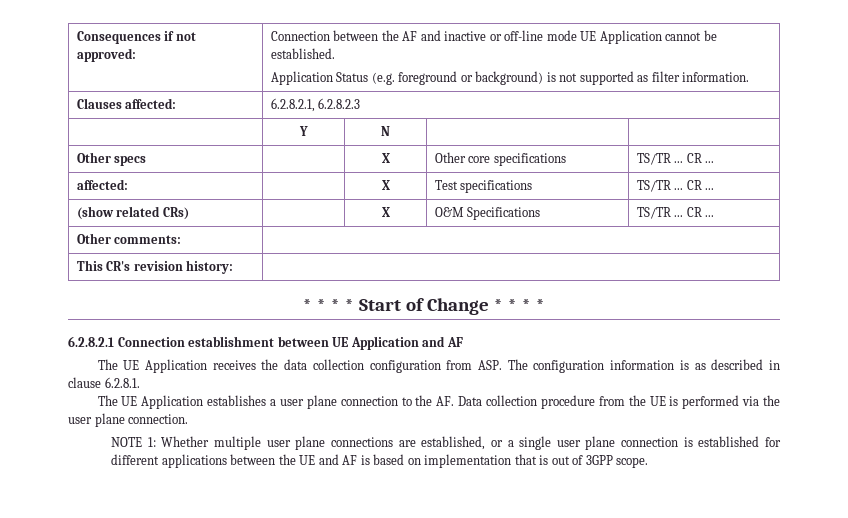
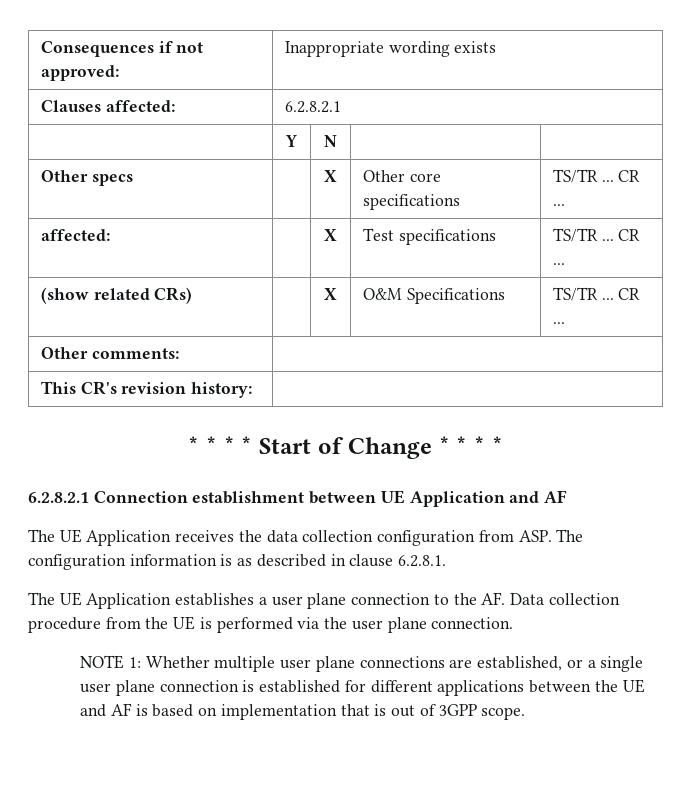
- Consequences if not approved: | Connection between the AF and inactive or off-line mode UE Application cannot be established.
- Application Status (e.g. foreground or background) is not supported as filter information.
+ Consequences if not approved: | Inappropriate wording exists
- Clauses affected: | 6.2.8.2.1, 6.2.8.2.3
+ Clauses affected: | 6.2.8.2.1

